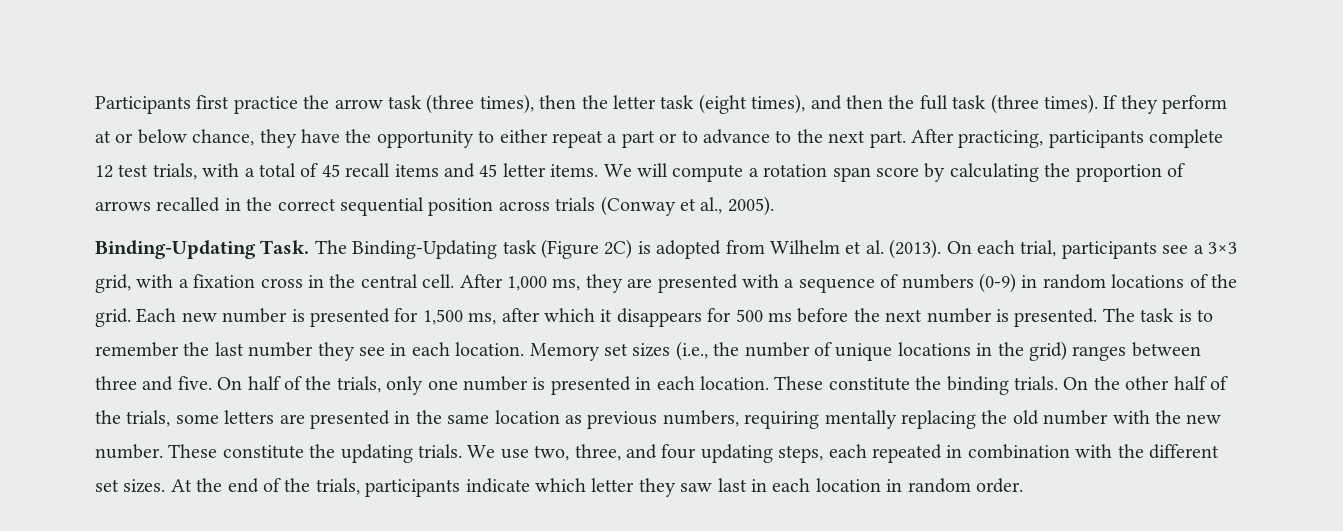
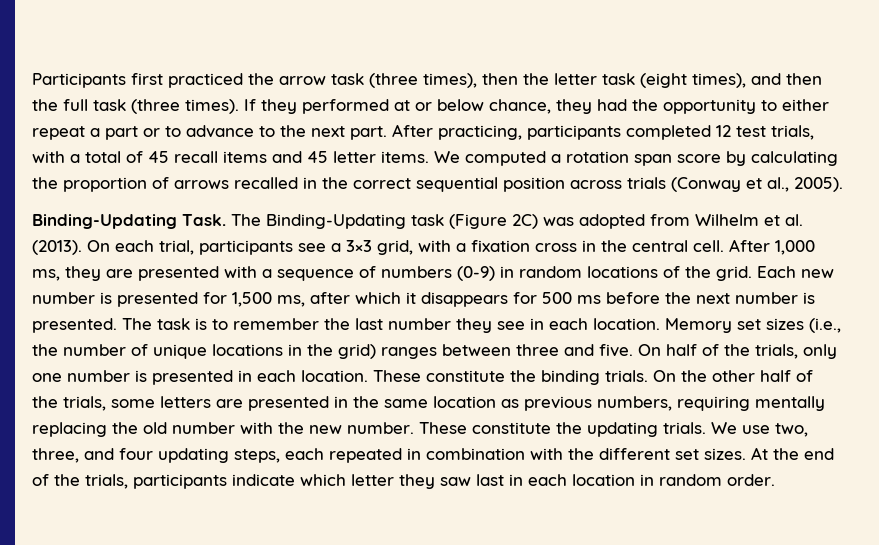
- Participants first practice the arrow task (three times), then the letter task (eight times), and then the full task (three times).
+ Participants first practiced the arrow task (three times), then the letter task (eight times), and then the full task (three times).
- If they perform at or below chance, they have the opportunity to either repeat a part or to advance to the next part.
+ If they performed at or below chance, they had the opportunity to either repeat a part or to advance to the next part.
- After practicing, participants complete 12 test trials, with a total of 45 recall items and 45 letter items.
+ After practicing, participants completed 12 test trials, with a total of 45 recall items and 45 letter items.
- We will compute a rotation span score by calculating the proportion of arrows recalled in the correct sequential position across trials (Conway et al., 2005).
+ We computed a rotation span score by calculating the proportion of arrows recalled in the correct sequential position across trials (Conway et al., 2005).
- The Binding-Updating task (Figure 2C) is adopted from Wilhelm et al. (2013).
+ The Binding-Updating task (Figure 2C) was adopted from Wilhelm et al. (2013).

